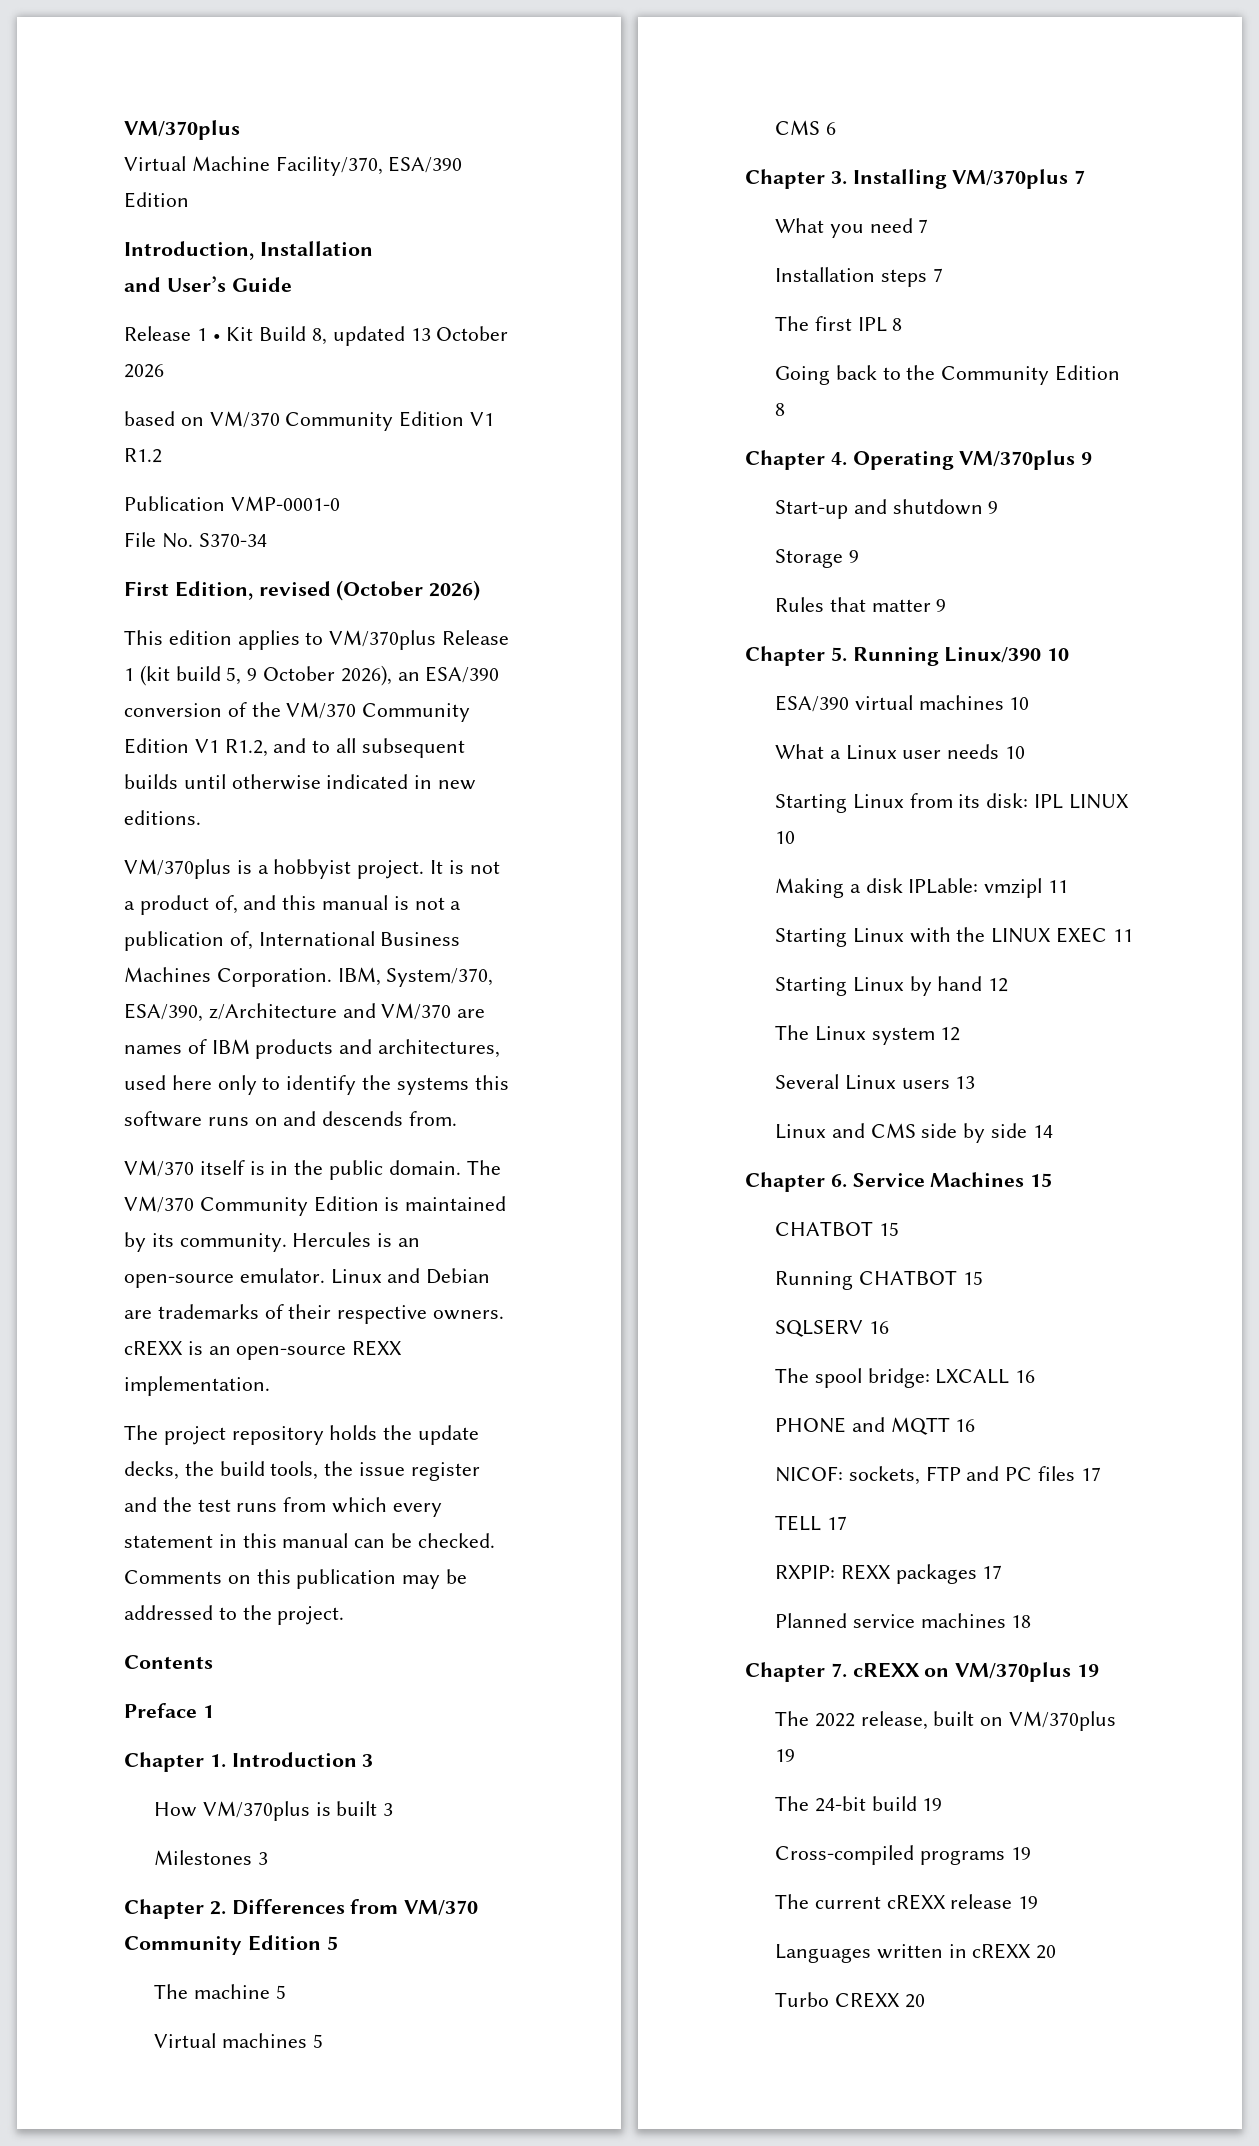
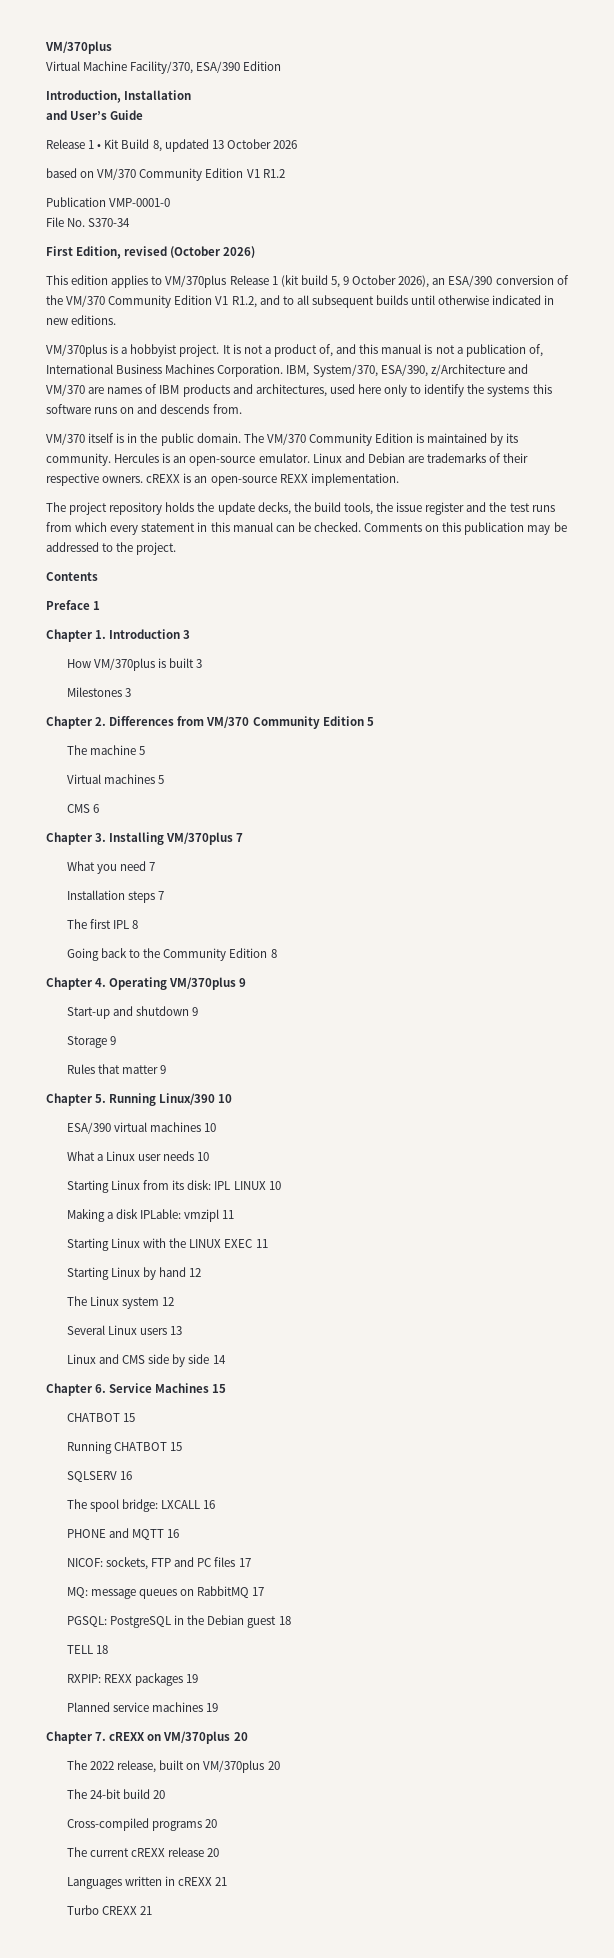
+ MQ: message queues on RabbitMQ 17
+ PGSQL: PostgreSQL in the Debian guest 18
- TELL 17
+ TELL 18
- RXPIP: REXX packages 17
+ RXPIP: REXX packages 19
- Planned service machines 18
+ Planned service machines 19
- Chapter 7. cREXX on VM/370plus 19
+ Chapter 7. cREXX on VM/370plus 20
- The 2022 release, built on VM/370plus 19
+ The 2022 release, built on VM/370plus 20
- The 24-bit build 19
+ The 24-bit build 20
- Cross-compiled programs 19
+ Cross-compiled programs 20
- The current cREXX release 19
+ The current cREXX release 20
- Languages written in cREXX 20
+ Languages written in cREXX 21
- Turbo CREXX 20
+ Turbo CREXX 21

